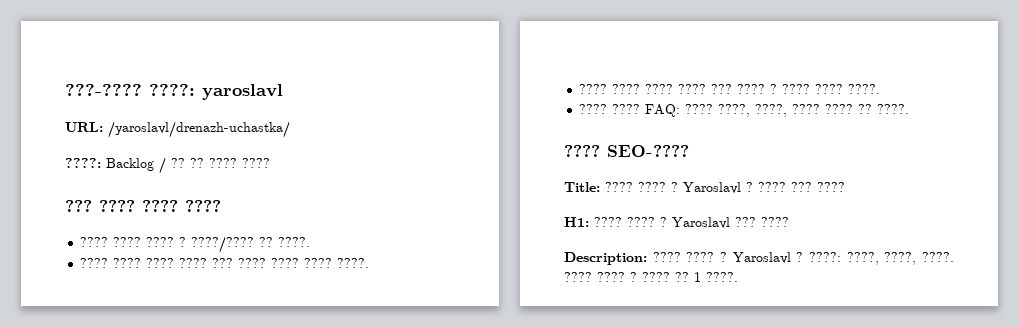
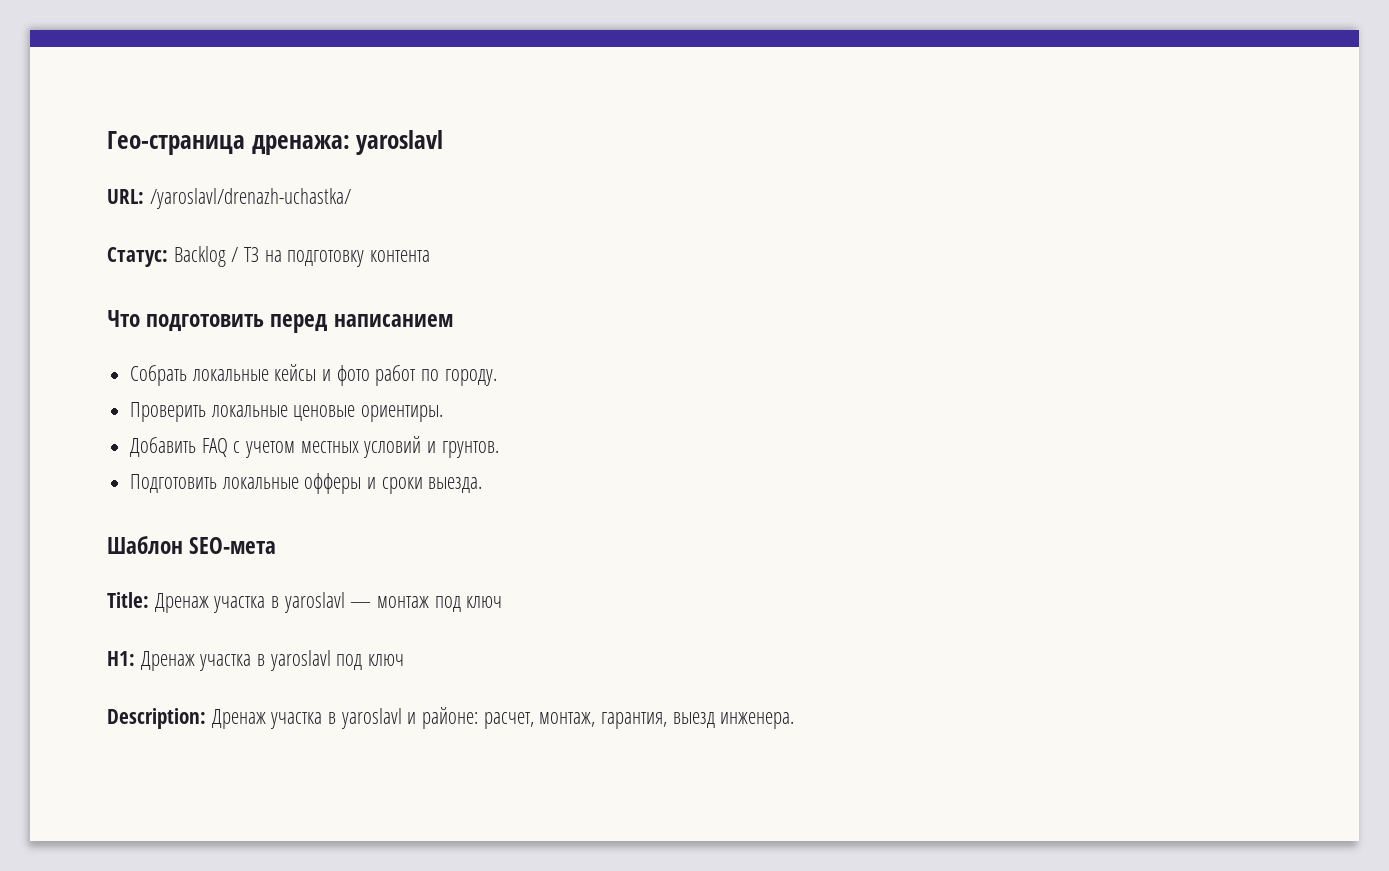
- ???-???? ????: yaroslavl
+ Гео-страница дренажа: yaroslavl
- ????: Backlog / ?? ?? ???? ????
- ??? ???? ???? ????
- ???? ???? ???? ? ????/???? ?? ????.
- ???? ???? ???? ???? ??? ???? ???? ???? ????.
- ???? ???? ???? ???? ??? ???? ? ???? ???? ????.
- ???? ???? FAQ: ???? ????, ????, ???? ???? ?? ????.
- ???? SEO-????
- Title: ???? ???? ? Yaroslavl ? ???? ??? ????
- H1: ???? ???? ? Yaroslavl ??? ????
- Description: ???? ???? ? Yaroslavl ? ????: ????, ????, ????. ???? ???? ? ???? ?? 1 ????.
+ Статус: Backlog / ТЗ на подготовку контента
+ Что подготовить перед написанием
+ Собрать локальные кейсы и фото работ по городу.
+ Проверить локальные ценовые ориентиры.
+ Добавить FAQ с учетом местных условий и грунтов.
+ Подготовить локальные офферы и сроки выезда.
+ Шаблон SEO-мета
+ Title: Дренаж участка в yaroslavl — монтаж под ключ
+ H1: Дренаж участка в yaroslavl под ключ
+ Description: Дренаж участка в yaroslavl и районе: расчет, монтаж, гарантия, выезд инженера.

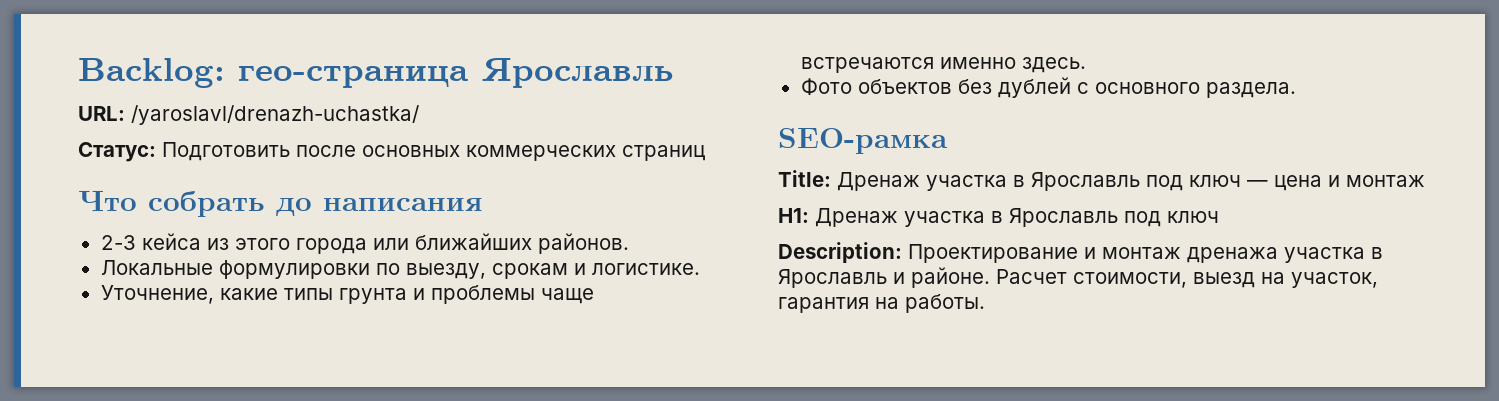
- Гео-страница дренажа: yaroslavl
+ Backlog: гео-страница Ярославль
- Статус: Backlog / ТЗ на подготовку контента
- Что подготовить перед написанием
- Собрать локальные кейсы и фото работ по городу.
- Проверить локальные ценовые ориентиры.
- Добавить FAQ с учетом местных условий и грунтов.
- Подготовить локальные офферы и сроки выезда.
- Шаблон SEO-мета
+ Статус: Подготовить после основных коммерческих страниц
+ Что собрать до написания
+ 2-3 кейса из этого города или ближайших районов.
+ Локальные формулировки по выезду, срокам и логистике.
+ Уточнение, какие типы грунта и проблемы чаще встречаются именно здесь.
+ Фото объектов без дублей с основного раздела.
+ SEO-рамка
- Title: Дренаж участка в yaroslavl — монтаж под ключ
+ Title: Дренаж участка в Ярославль под ключ — цена и монтаж
- H1: Дренаж участка в yaroslavl под ключ
+ H1: Дренаж участка в Ярославль под ключ
- Description: Дренаж участка в yaroslavl и районе: расчет, монтаж, гарантия, выезд инженера.
+ Description: Проектирование и монтаж дренажа участка в Ярославль и районе. Расчет стоимости, выезд на участок, гарантия на работы.

